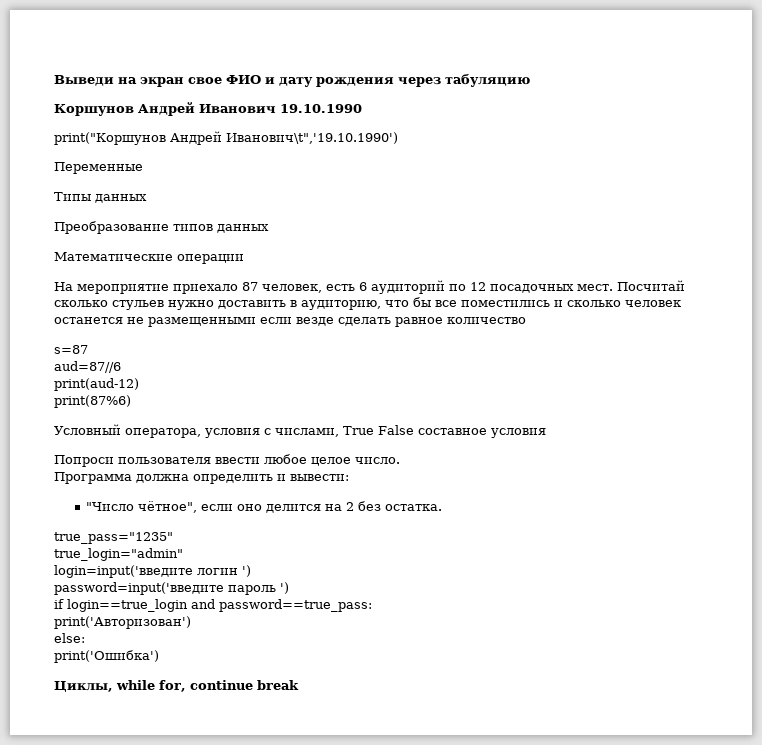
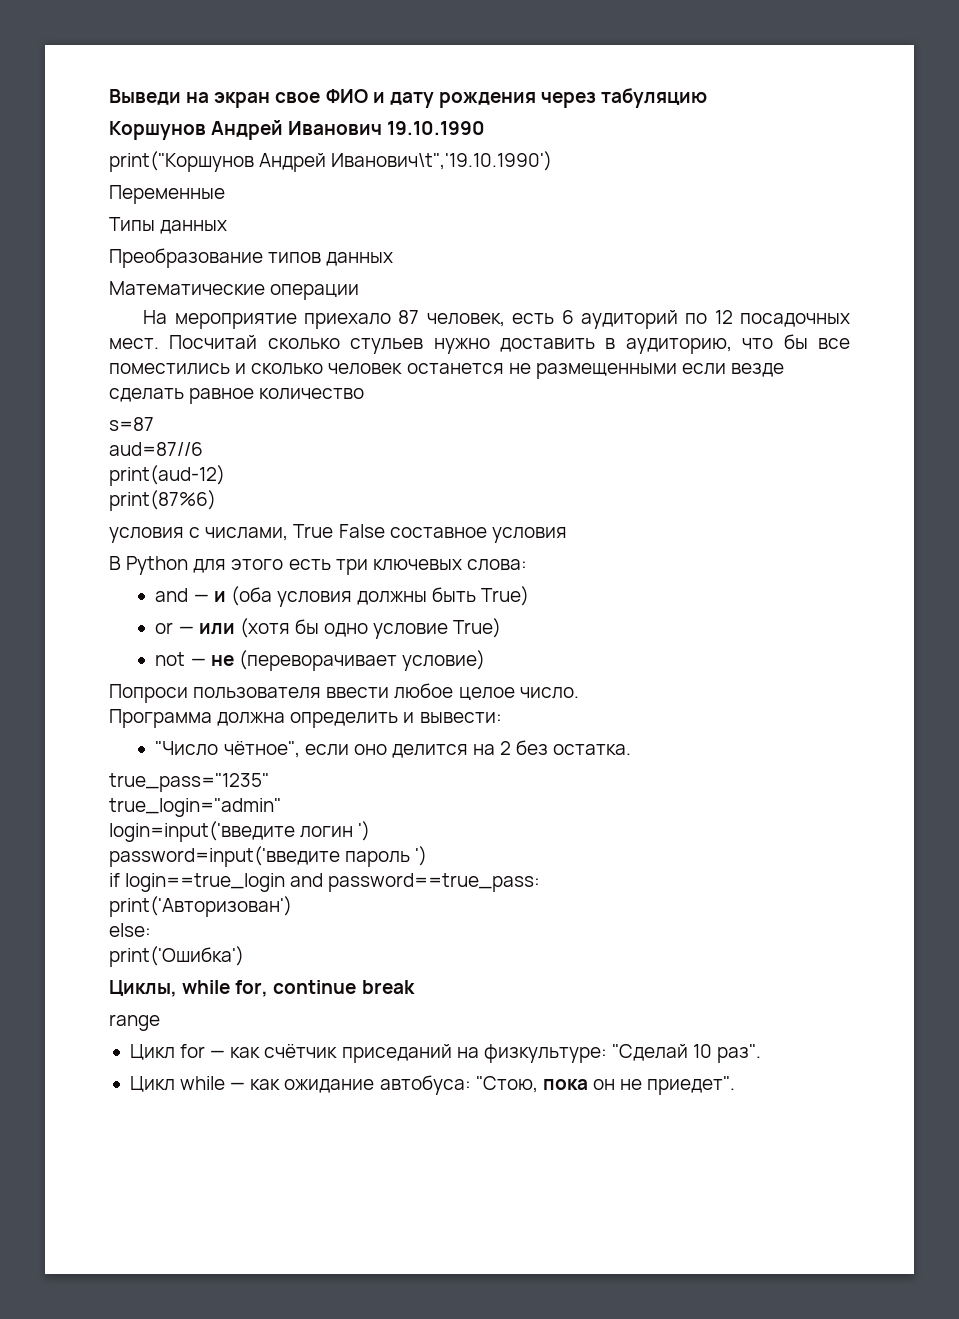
- Условный оператора, условия с числами, True False составное условия
+ условия с числами, True False составное условия
+ В Python для этого есть три ключевых слова:
+ and — и (оба условия должны быть True)
+ or — или (хотя бы одно условие True)
+ not — не (переворачивает условие)
+ range
+ Цикл for — как счётчик приседаний на физкультуре: "Сделай 10 раз".
+ Цикл while — как ожидание автобуса: "Стою, пока он не приедет".

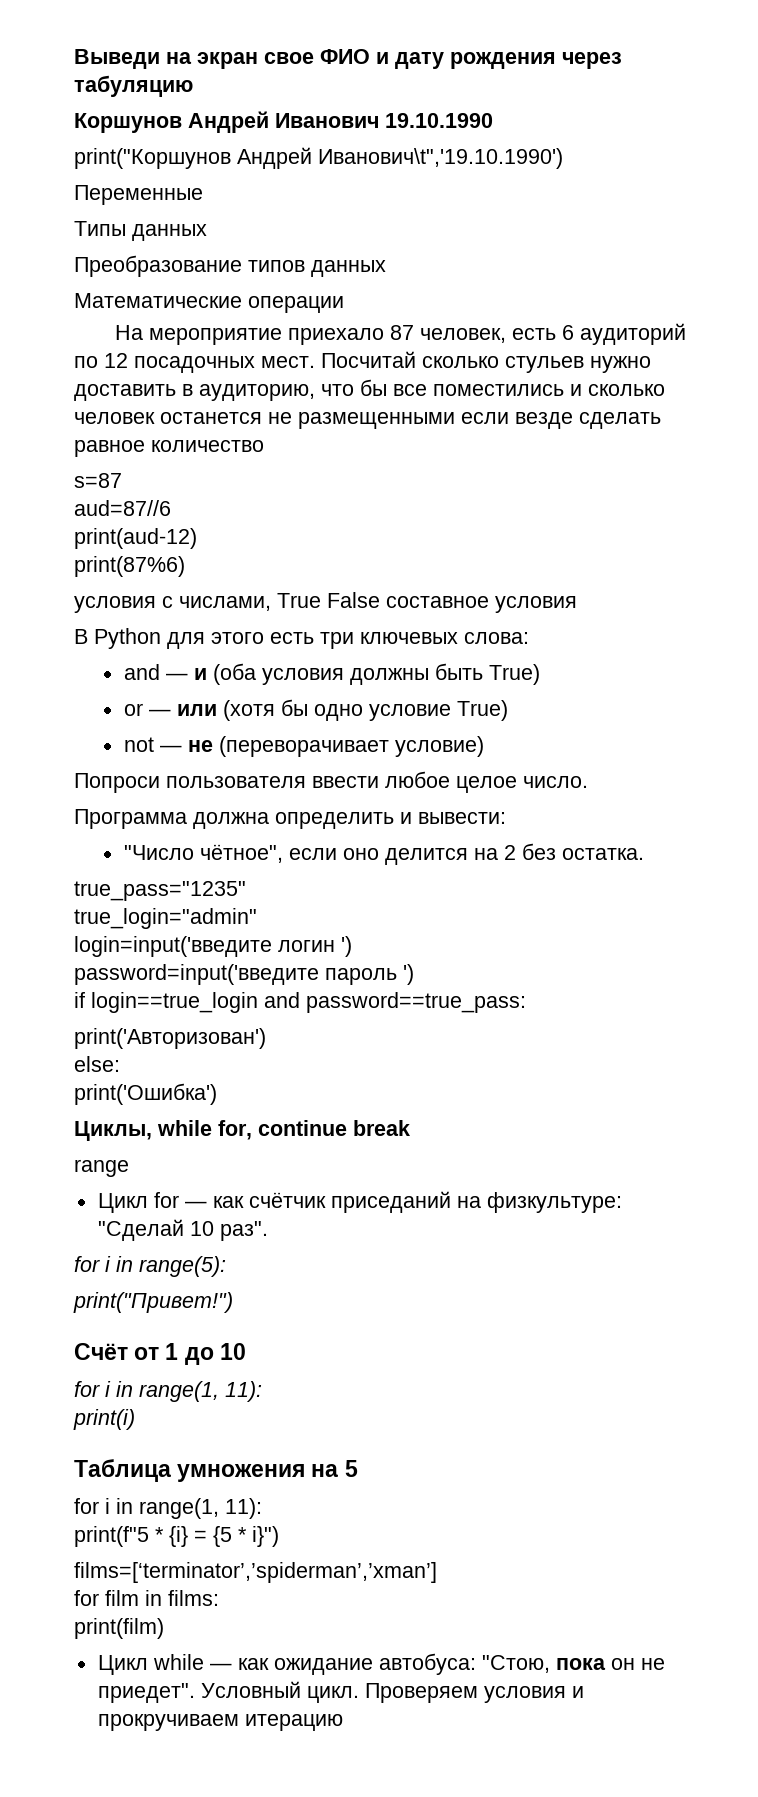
+ for i in range(5):
+ print("Привет!")
+ Счёт от 1 до 10
+ for i in range(1, 11):
+ print(i)
+ Таблица умножения на 5
+ for i in range(1, 11):
+ print(f"5 * {i} = {5 * i}")
+ films=[‘terminator’,’spiderman’,’xman’]
+ for film in films:
+ print(film)
+ Условный цикл. Проверяем условия и прокручиваем итерацию

